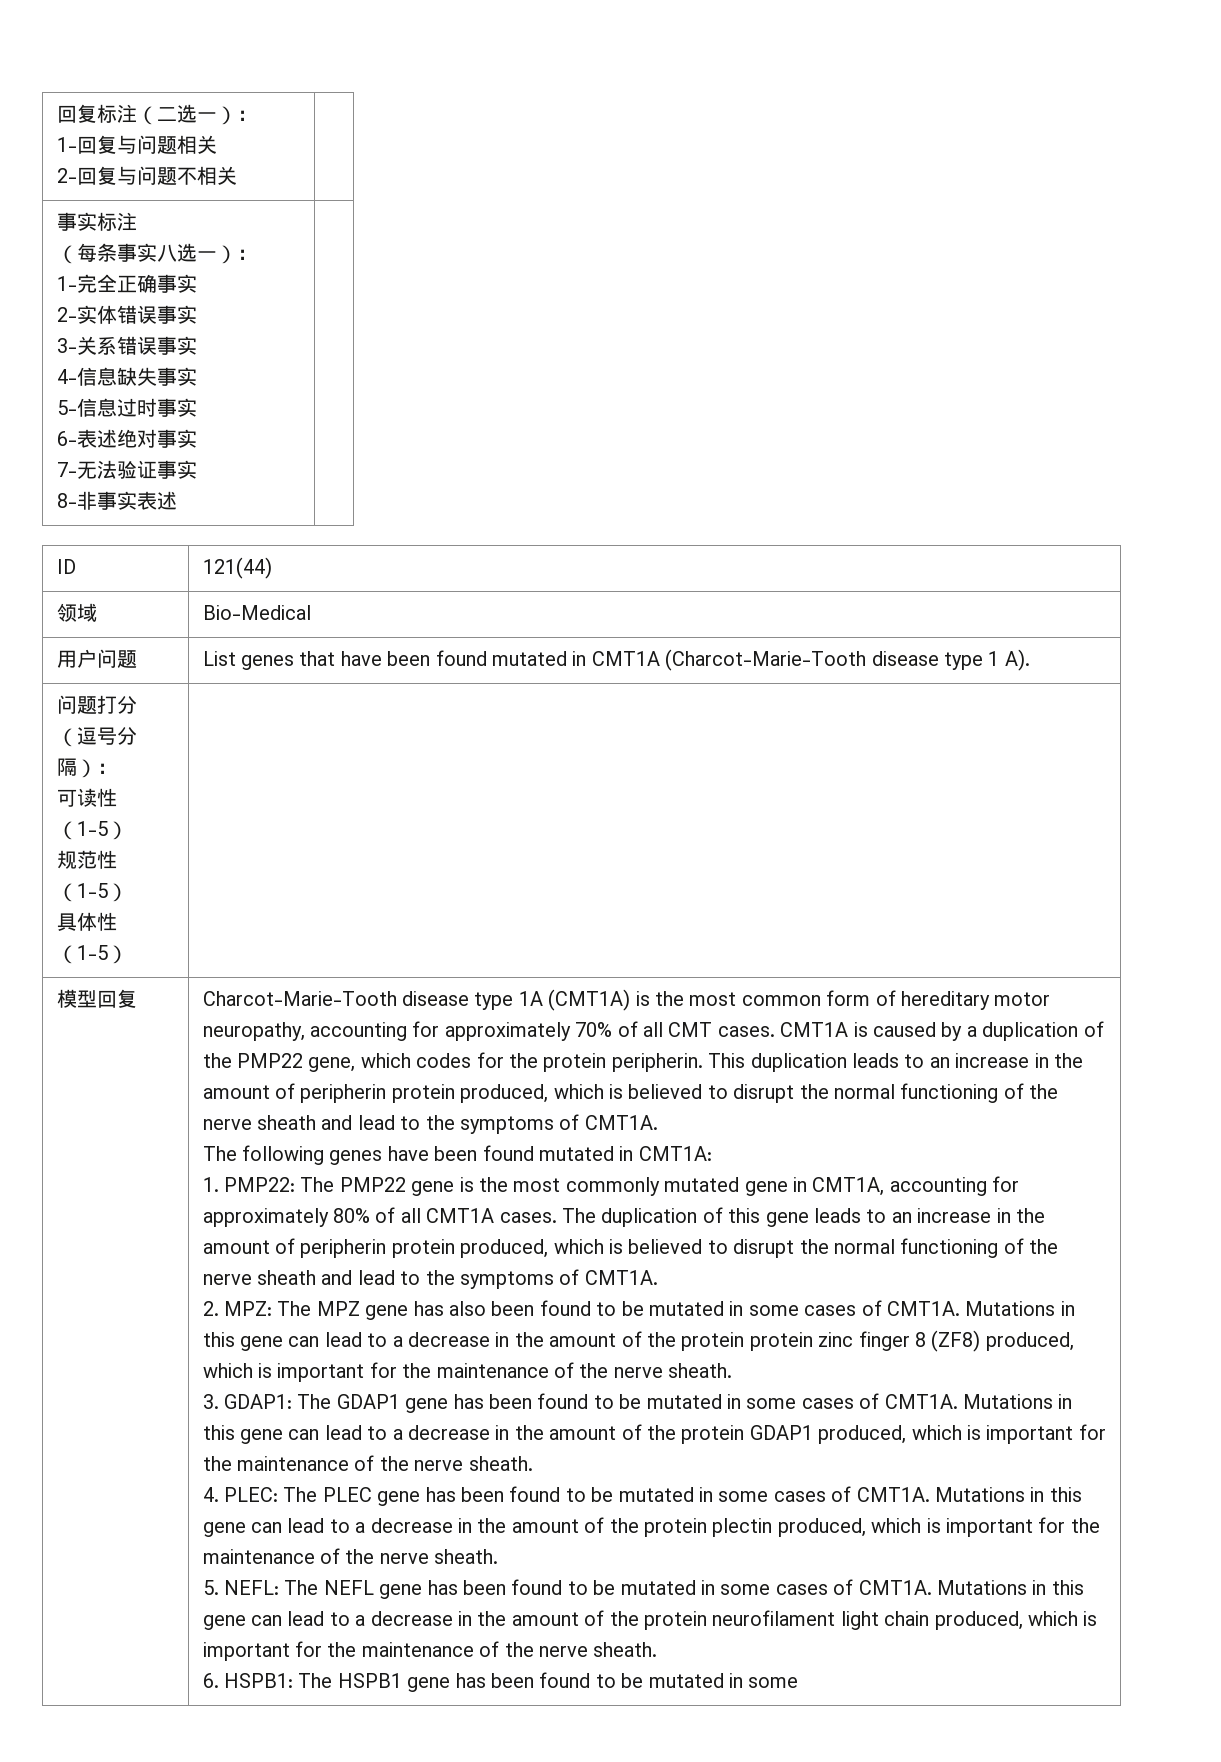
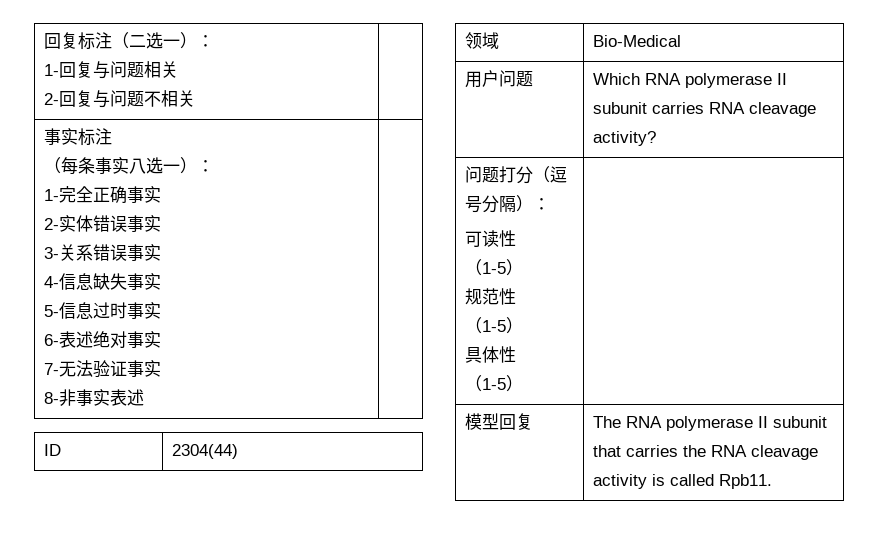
- ID | 121(44)
+ ID | 2304(44)
- 用户问题 | List genes that have been found mutated in CMT1A (Charcot-Marie-Tooth disease type 1 A).
+ 用户问题 | Which RNA polymerase II subunit carries RNA cleavage activity?
- Charcot-Marie-Tooth disease type 1A (CMT1A) is the most common form of hereditary motor neuropathy, accounting for approximately 70% of all CMT cases. CMT1A is caused by a duplication of the PMP22 gene, which codes for the protein peripherin. This duplication leads to an increase in the amount of peripherin protein produced, which is believed to disrupt the normal functioning of the nerve sheath and lead to the symptoms of CMT1A.
- The following genes have been found mutated in CMT1A:
- 1. PMP22: The PMP22 gene is the most commonly mutated gene in CMT1A, accounting for approximately 80% of all CMT1A cases. The duplication of this gene leads to an increase in the amount of peripherin protein produced, which is believed to disrupt the normal functioning of the nerve sheath and lead to the symptoms of CMT1A.
- 2. MPZ: The MPZ gene has also been found to be mutated in some cases of CMT1A. Mutations in this gene can lead to a decrease in the amount of the protein protein zinc finger 8 (ZF8) produced, which is important for the maintenance of the nerve sheath.
- 3. GDAP1: The GDAP1 gene has been found to be mutated in some cases of CMT1A. Mutations in this gene can lead to a decrease in the amount of the protein GDAP1 produced, which is important for the maintenance of the nerve sheath.
- 4. PLEC: The PLEC gene has been found to be mutated in some cases of CMT1A. Mutations in this gene can lead to a decrease in the amount of the protein plectin produced, which is important for the maintenance of the nerve sheath.
- 5. NEFL: The NEFL gene has been found to be mutated in some cases of CMT1A. Mutations in this gene can lead to a decrease in the amount of the protein neurofilament light chain produced, which is important for the maintenance of the nerve sheath.
- 6. HSPB1: The HSPB1 gene has been found to be mutated in some
+ The RNA polymerase II subunit that carries the RNA cleavage activity is called Rpb11.

